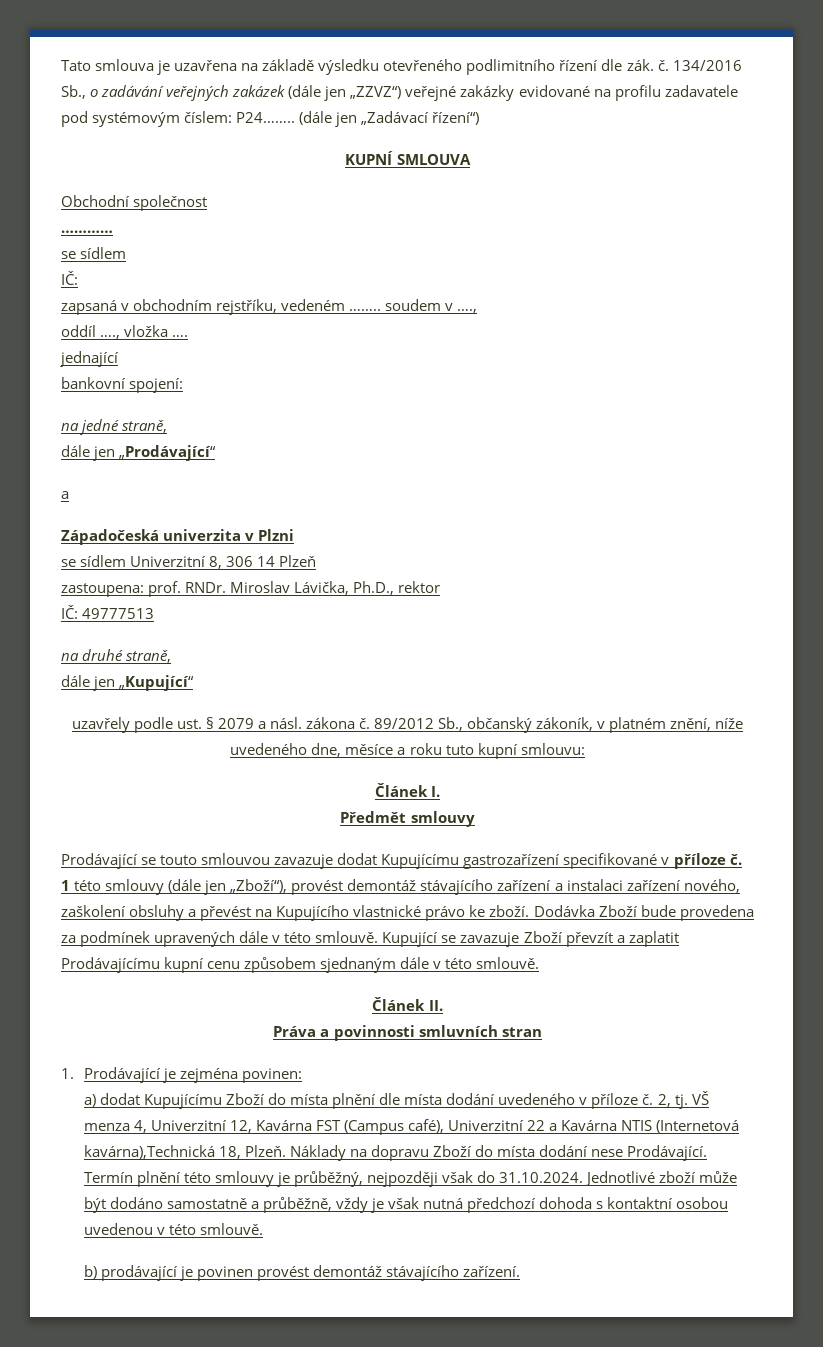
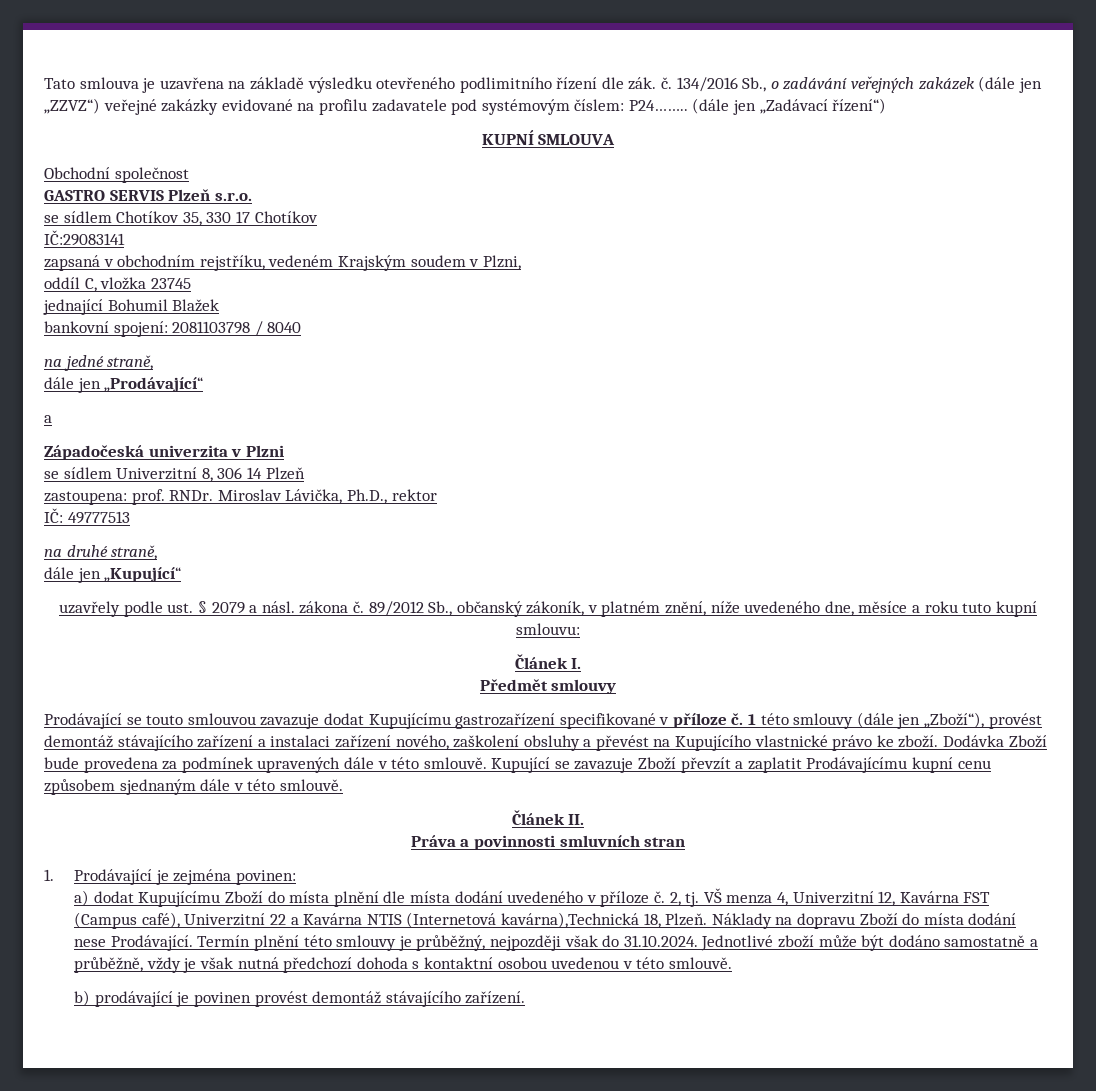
- …………
- se sídlem
- IČ:
+ GASTRO SERVIS Plzeň s.r.o.
+ se sídlem Chotíkov 35, 330 17 Chotíkov
+ IČ:29083141
- zapsaná v obchodním rejstříku, vedeném …….. soudem v ….,
+ zapsaná v obchodním rejstříku, vedeném Krajským soudem v Plzni,
- oddíl …., vložka ….
+ oddíl C, vložka 23745
- jednající
+ jednající Bohumil Blažek
- bankovní spojení:
+ bankovní spojení: 2081103798 / 8040

